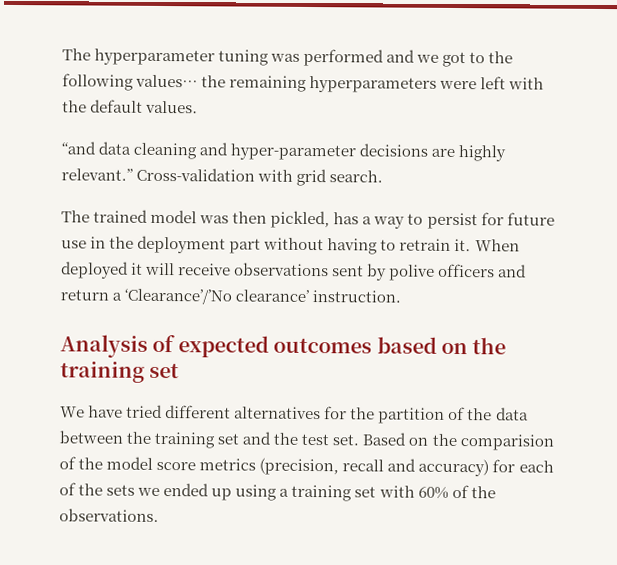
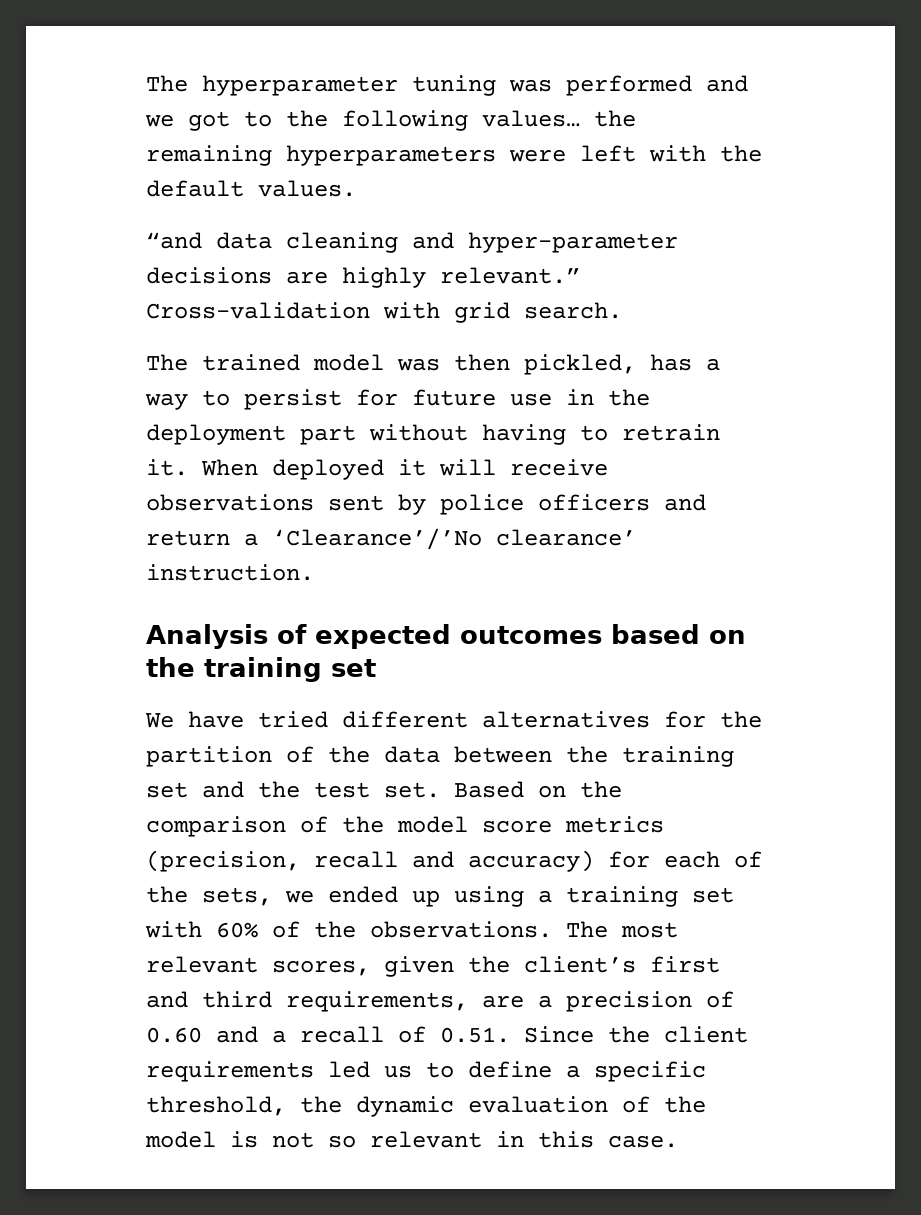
- When deployed it will receive observations sent by polive officers and return a ‘Clearance’/’No clearance’ instruction.
+ When deployed it will receive observations sent by police officers and return a ‘Clearance’/’No clearance’ instruction.
- Based on the comparision of the model score metrics (precision, recall and accuracy) for each of the sets we ended up using a training set with 60% of the observations.
+ Based on the comparison of the model score metrics (precision, recall and accuracy) for each of the sets, we ended up using a training set with 60% of the observations.
+ The most relevant scores, given the client’s first and third requirements, are a precision of 0.60 and a recall of 0.51. Since the client requirements led us to define a specific threshold, the dynamic evaluation of the model is not so relevant in this case.

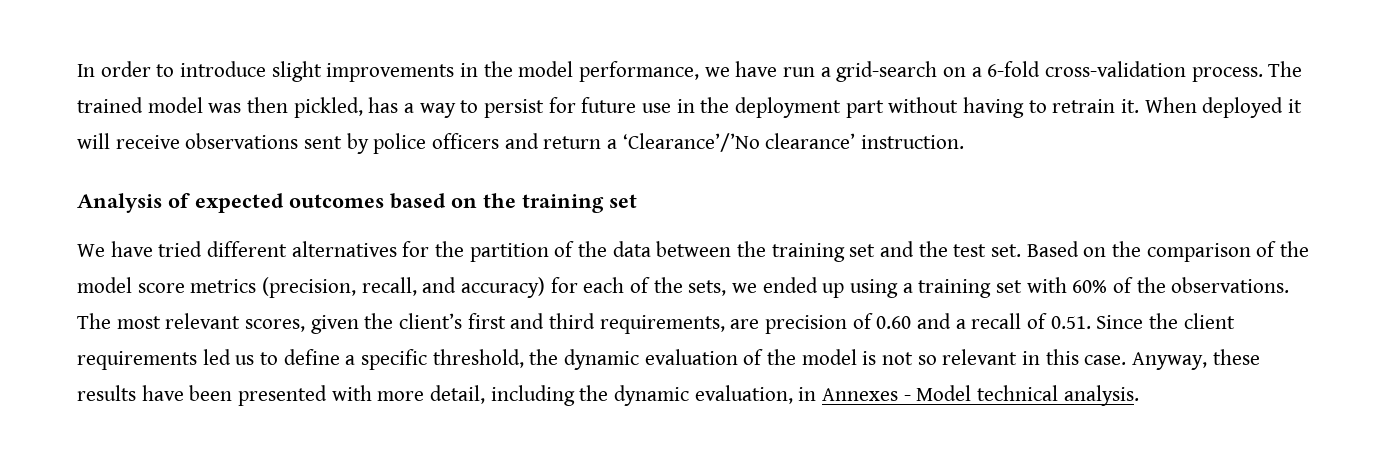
- The hyperparameter tuning was performed and we got to the following values… the remaining hyperparameters were left with the default values.
- “and data cleaning and hyper-parameter decisions are highly relevant.” Cross-validation with grid search.
- The trained model was then pickled, has a way to persist for future use in the deployment part without having to retrain it.
+ In order to introduce slight improvements in the model performance, we have run a grid-search on a 6-fold cross-validation process. The trained model was then pickled, has a way to persist for future use in the deployment part without having to retrain it.
- Based on the comparison of the model score metrics (precision, recall and accuracy) for each of the sets, we ended up using a training set with 60% of the observations.
+ Based on the comparison of the model score metrics (precision, recall, and accuracy) for each of the sets, we ended up using a training set with 60% of the observations.
- The most relevant scores, given the client’s first and third requirements, are a precision of 0.60 and a recall of 0.51. Since the client requirements led us to define a specific threshold, the dynamic evaluation of the model is not so relevant in this case.
+ The most relevant scores, given the client’s first and third requirements, are precision of 0.60 and a recall of 0.51. Since the client requirements led us to define a specific threshold, the dynamic evaluation of the model is not so relevant in this case.
+ Anyway, these results have been presented with more detail, including the dynamic evaluation, in Annexes - Model technical analysis.

